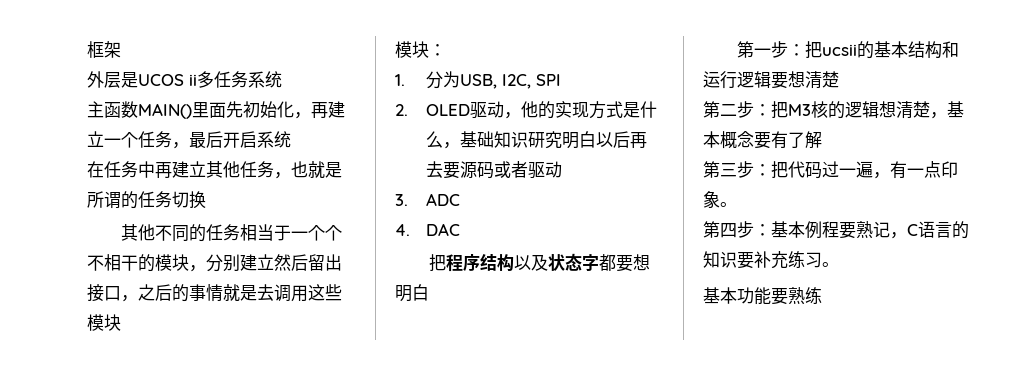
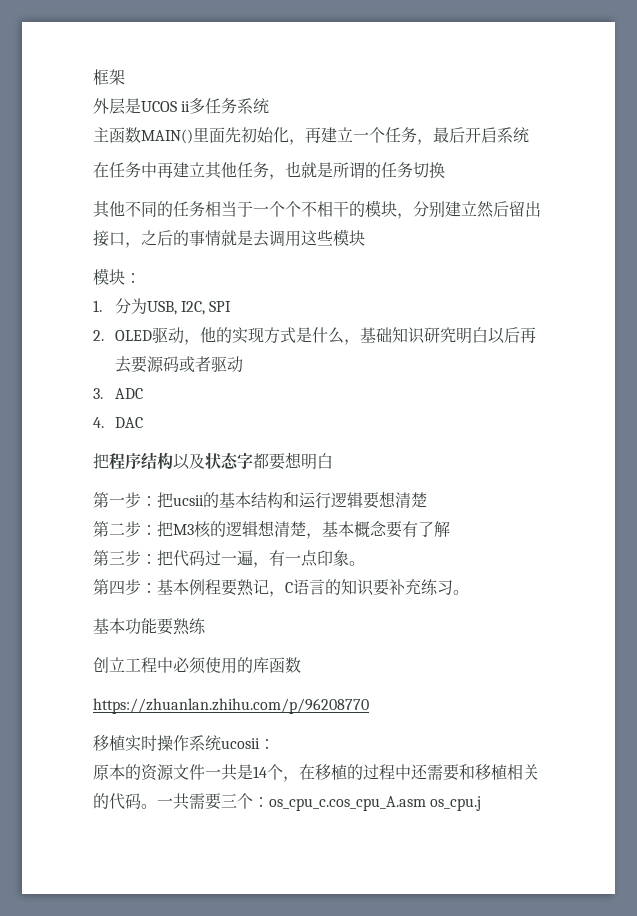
+ 创立工程中必须使用的库函数
+ https://zhuanlan.zhihu.com/p/96208770
+ 移植实时操作系统ucosii：
+ 原本的资源文件一共是14个，在移植的过程中还需要和移植相关的代码。一共需要三个：os_cpu_c.cos_cpu_A.asm os_cpu.j

